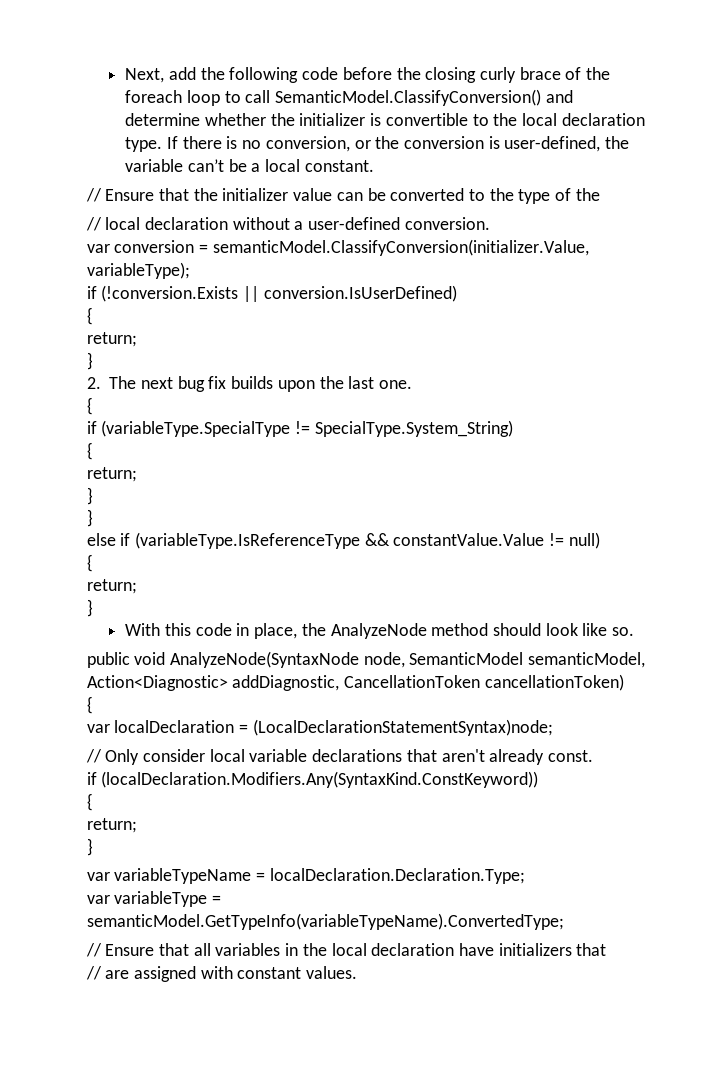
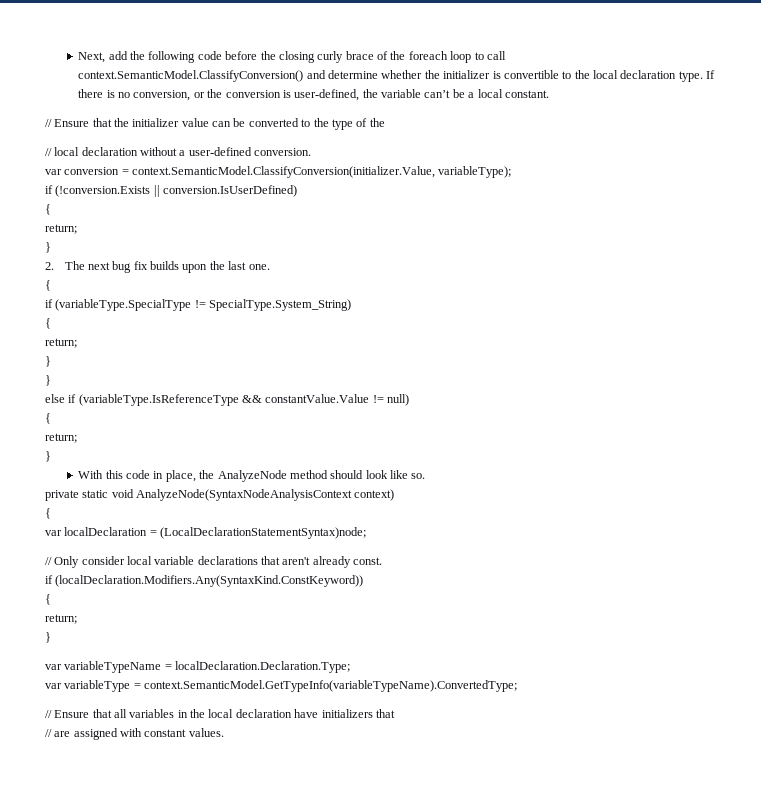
- Next, add the following code before the closing curly brace of the foreach loop to call SemanticModel.ClassifyConversion() and determine whether the initializer is convertible to the local declaration type.
+ Next, add the following code before the closing curly brace of the foreach loop to call context.SemanticModel.ClassifyConversion() and determine whether the initializer is convertible to the local declaration type.
- var conversion = semanticModel.ClassifyConversion(initializer.Value, variableType);
+ var conversion = context.SemanticModel.ClassifyConversion(initializer.Value, variableType);
- public void AnalyzeNode(SyntaxNode node, SemanticModel semanticModel, Action<Diagnostic> addDiagnostic, CancellationToken cancellationToken)
+ private static void AnalyzeNode(SyntaxNodeAnalysisContext context)
- var variableType = semanticModel.GetTypeInfo(variableTypeName).ConvertedType;
+ var variableType = context.SemanticModel.GetTypeInfo(variableTypeName).ConvertedType;

